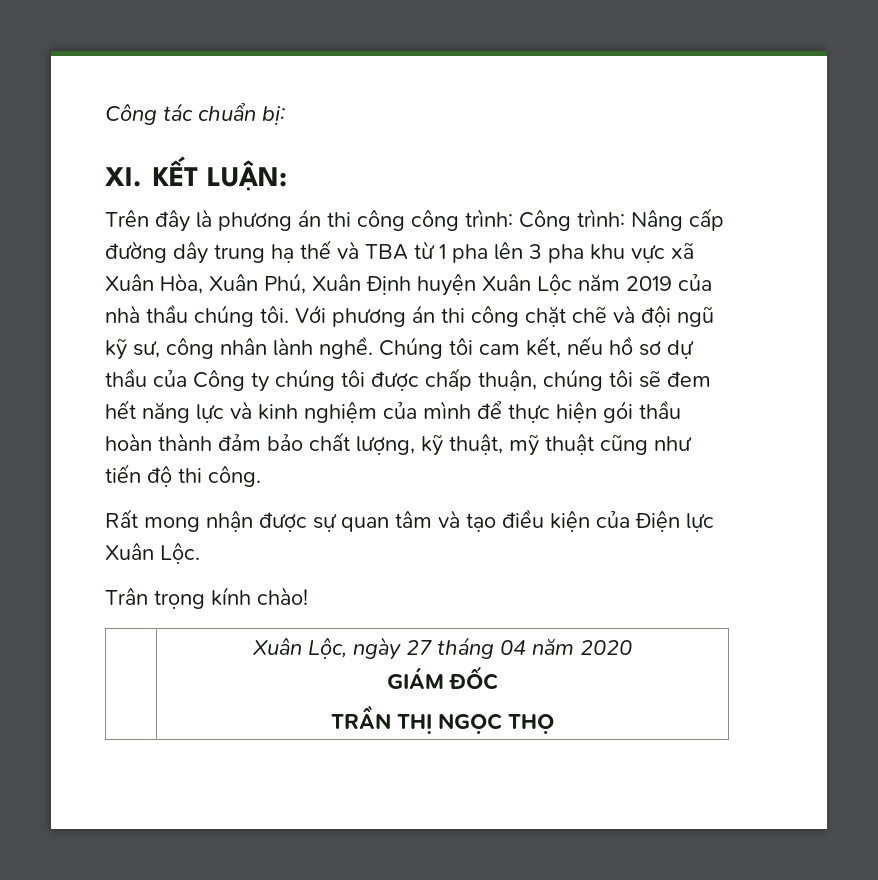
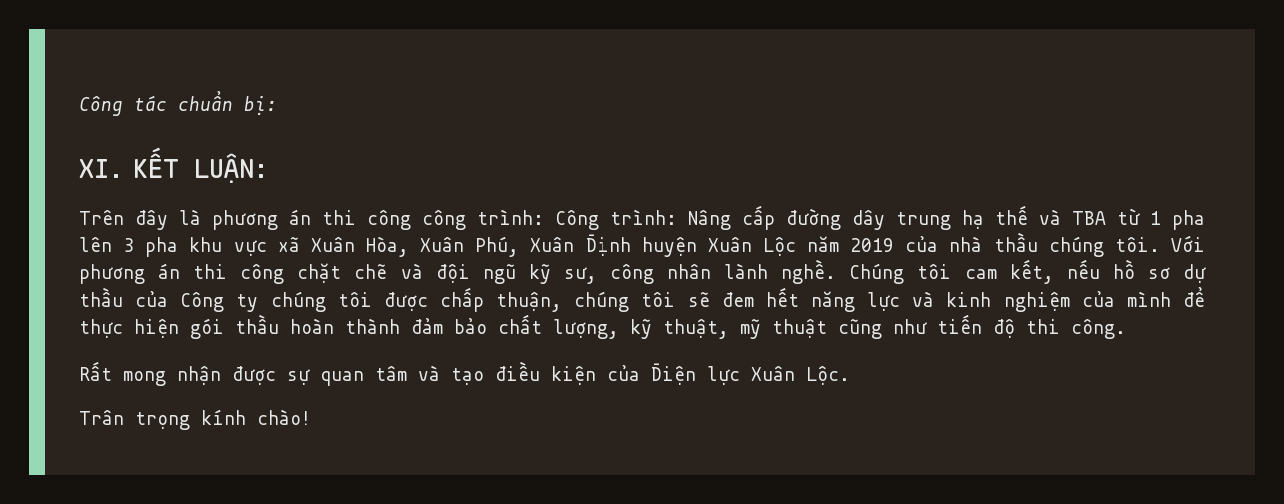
- | Xuân Lộc, ngày 27 tháng 04 năm 2020
- GIÁM ĐỐC
- TRẦN THỊ NGỌC THỌ

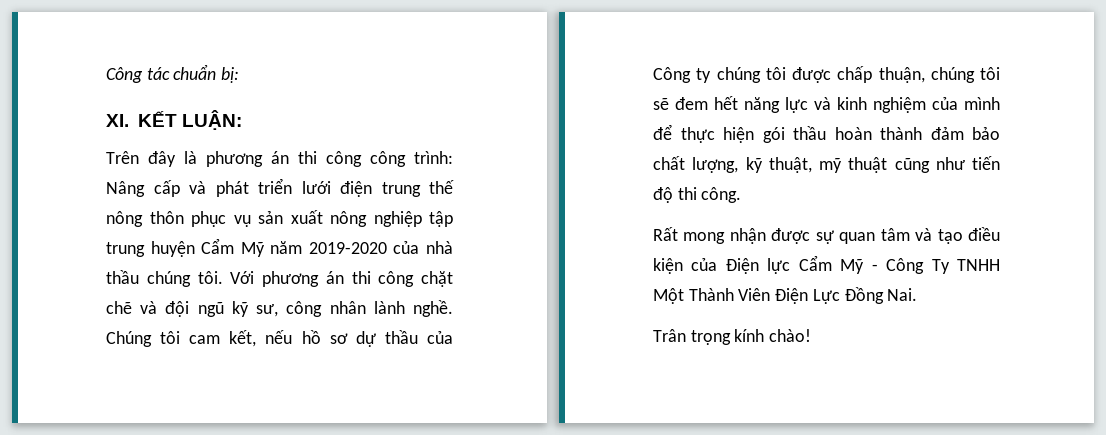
- Trên đây là phương án thi công công trình: Công trình: Nâng cấp đường dây trung hạ thế và TBA từ 1 pha lên 3 pha khu vực xã Xuân Hòa, Xuân Phú, Xuân Định huyện Xuân Lộc năm 2019 của nhà thầu chúng tôi.
+ Trên đây là phương án thi công công trình: Nâng cấp và phát triển lưới điện trung thế nông thôn phục vụ sản xuất nông nghiệp tập trung huyện Cẩm Mỹ năm 2019-2020 của nhà thầu chúng tôi.
- Rất mong nhận được sự quan tâm và tạo điều kiện của Điện lực Xuân Lộc.
+ Rất mong nhận được sự quan tâm và tạo điều kiện của Điện lực Cẩm Mỹ - Công Ty TNHH Một Thành Viên Điện Lực Đồng Nai.

